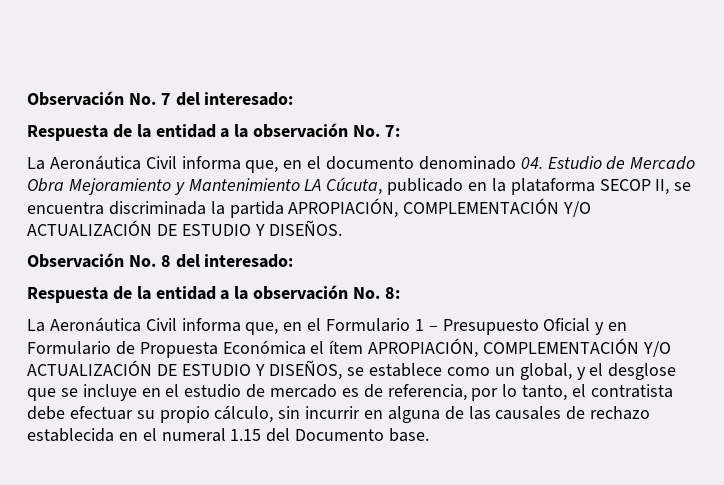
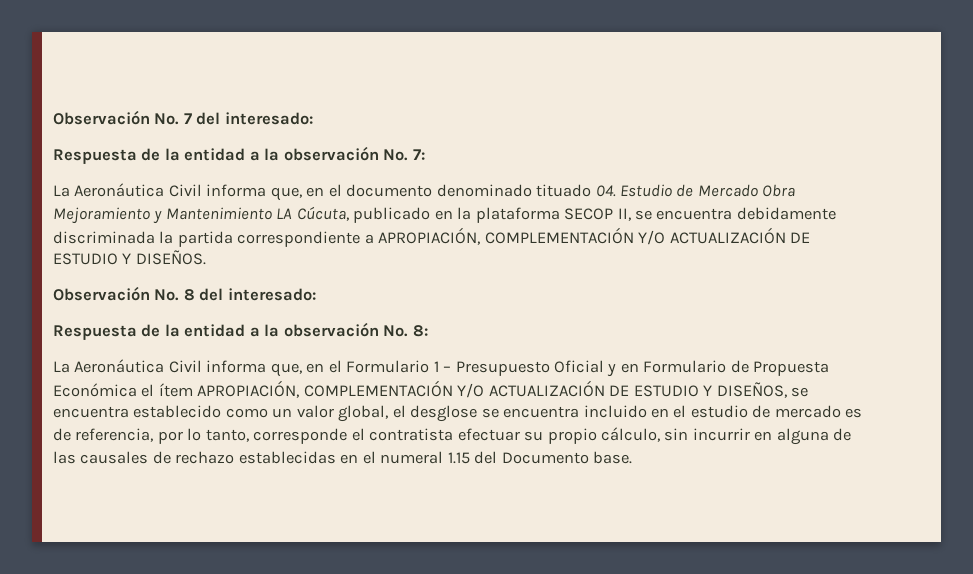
- La Aeronáutica Civil informa que, en el documento denominado 04. Estudio de Mercado Obra Mejoramiento y Mantenimiento LA Cúcuta, publicado en la plataforma SECOP II, se encuentra discriminada la partida APROPIACIÓN, COMPLEMENTACIÓN Y/O ACTUALIZACIÓN DE ESTUDIO Y DISEÑOS.
+ La Aeronáutica Civil informa que, en el documento denominado tituado 04. Estudio de Mercado Obra Mejoramiento y Mantenimiento LA Cúcuta, publicado en la plataforma SECOP II, se encuentra debidamente discriminada la partida correspondiente a APROPIACIÓN, COMPLEMENTACIÓN Y/O ACTUALIZACIÓN DE ESTUDIO Y DISEÑOS.
- La Aeronáutica Civil informa que, en el Formulario 1 – Presupuesto Oficial y en Formulario de Propuesta Económica el ítem APROPIACIÓN, COMPLEMENTACIÓN Y/O ACTUALIZACIÓN DE ESTUDIO Y DISEÑOS, se establece como un global, y el desglose que se incluye en el estudio de mercado es de referencia, por lo tanto, el contratista debe efectuar su propio cálculo, sin incurrir en alguna de las causales de rechazo establecida en el numeral 1.15 del Documento base.
+ La Aeronáutica Civil informa que, en el Formulario 1 – Presupuesto Oficial y en Formulario de Propuesta Económica el ítem APROPIACIÓN, COMPLEMENTACIÓN Y/O ACTUALIZACIÓN DE ESTUDIO Y DISEÑOS, se encuentra establecido como un valor global, el desglose se encuentra incluido en el estudio de mercado es de referencia, por lo tanto, corresponde el contratista efectuar su propio cálculo, sin incurrir en alguna de las causales de rechazo establecidas en el numeral 1.15 del Documento base.

